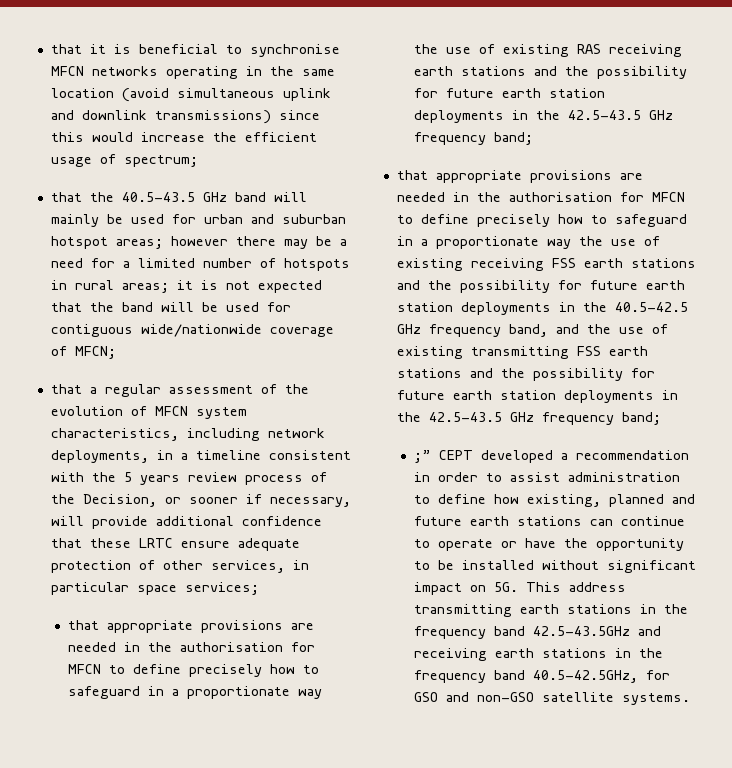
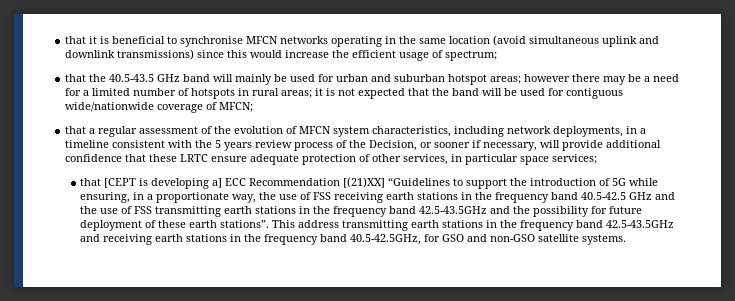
- that appropriate provisions are needed in the authorisation for MFCN to define precisely how to safeguard in a proportionate way the use of existing RAS receiving earth stations and the possibility for future earth station deployments in the 42.5-43.5 GHz frequency band;
- that appropriate provisions are needed in the authorisation for MFCN to define precisely how to safeguard in a proportionate way the use of existing receiving FSS earth stations and the possibility for future earth station deployments in the 40.5-42.5 GHz frequency band, and the use of existing transmitting FSS earth stations and the possibility for future earth station deployments in the 42.5-43.5 GHz frequency band;
- ;” CEPT developed a recommendation in order to assist administration to define how existing, planned and future earth stations can continue to operate or have the opportunity to be installed without significant impact on 5G.
+ that [CEPT is developing a] ECC Recommendation [(21)XX] “Guidelines to support the introduction of 5G while ensuring, in a proportionate way, the use of FSS receiving earth stations in the frequency band 40.5-42.5 GHz and the use of FSS transmitting earth stations in the frequency band 42.5-43.5GHz and the possibility for future deployment of these earth stations”.

